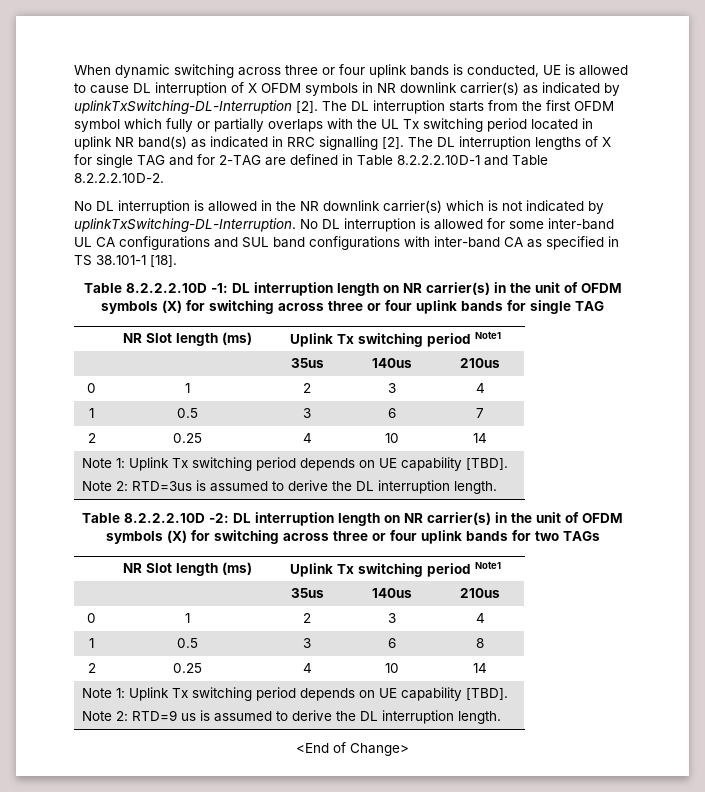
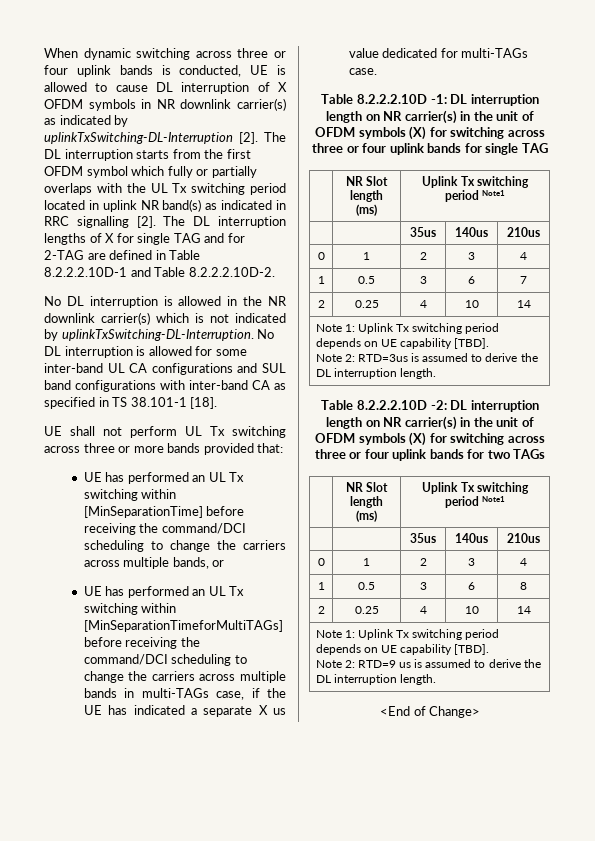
+ UE shall not perform UL Tx switching across three or more bands provided that:
+ UE has performed an UL Tx switching within [MinSeparationTime] before receiving the command/DCI scheduling to change the carriers across multiple bands, or
+ UE has performed an UL Tx switching within [MinSeparationTimeforMultiTAGs] before receiving the command/DCI scheduling to change the carriers across multiple bands in multi-TAGs case, if the UE has indicated a separate X us value dedicated for multi-TAGs case.

